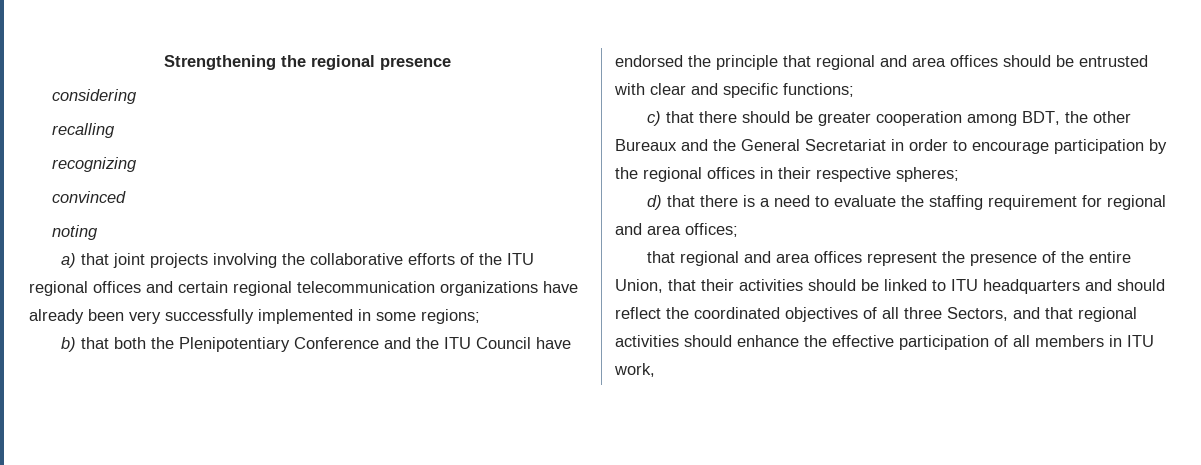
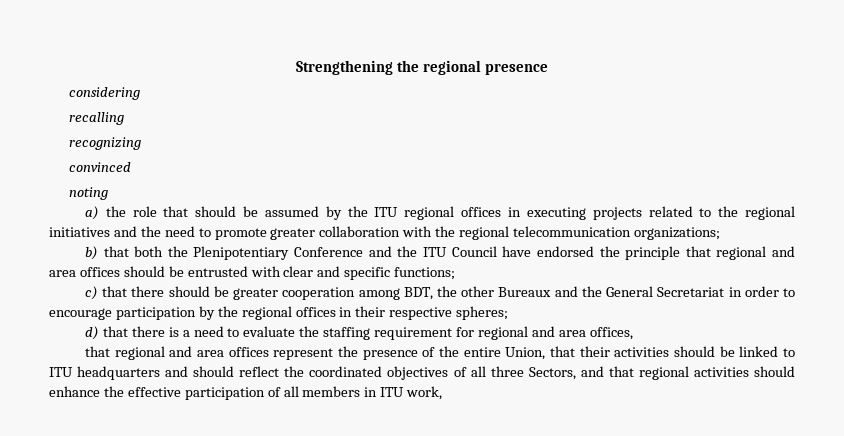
- a) that joint projects involving the collaborative efforts of the ITU regional offices and certain regional telecommunication organizations have already been very successfully implemented in some regions;
+ a) the role that should be assumed by the ITU regional offices in executing projects related to the regional initiatives and the need to promote greater collaboration with the regional telecommunication organizations;
- d) that there is a need to evaluate the staffing requirement for regional and area offices;
+ d) that there is a need to evaluate the staffing requirement for regional and area offices,

